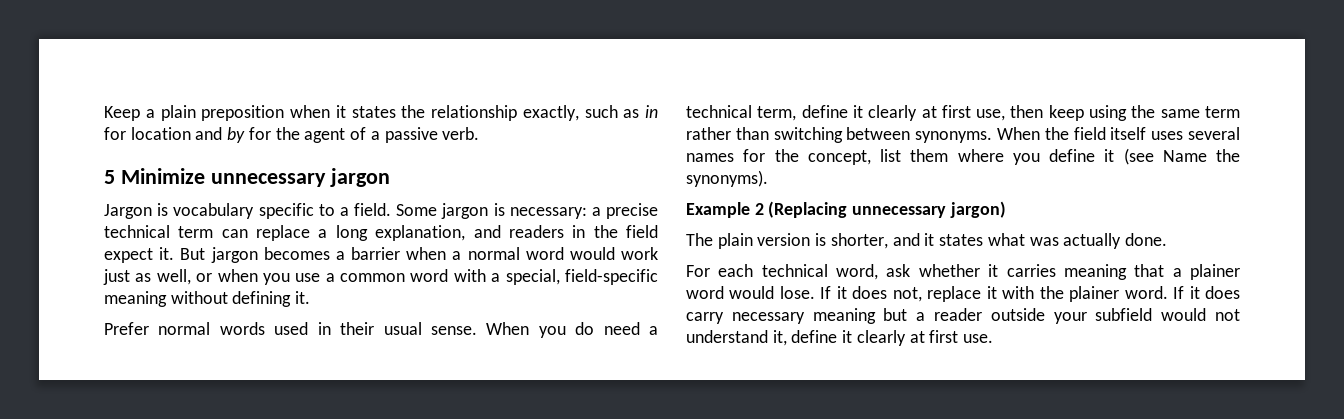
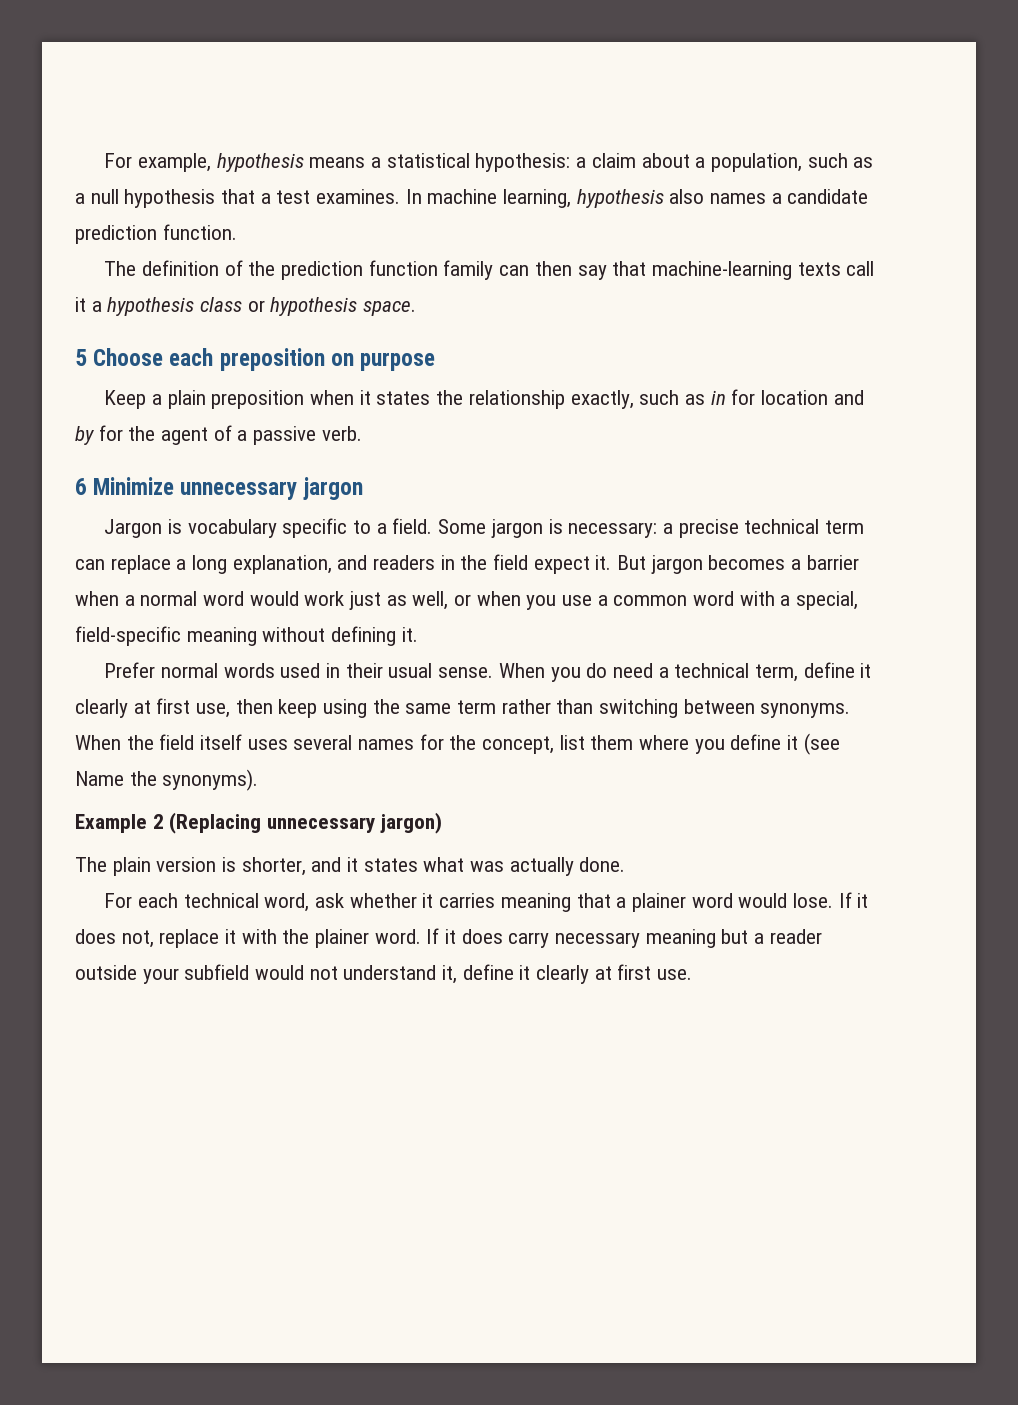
+ For example, hypothesis means a statistical hypothesis: a claim about a population, such as a null hypothesis that a test examines. In machine learning, hypothesis also names a candidate prediction function.
+ The definition of the prediction function family can then say that machine-learning texts call it a hypothesis class or hypothesis space.
+ 5 Choose each preposition on purpose
- 5 Minimize unnecessary jargon
+ 6 Minimize unnecessary jargon

